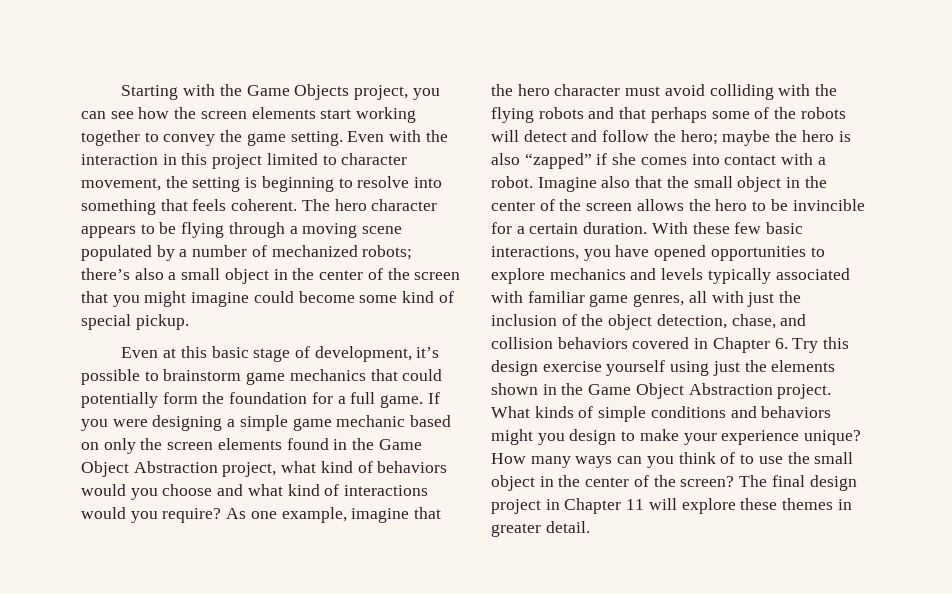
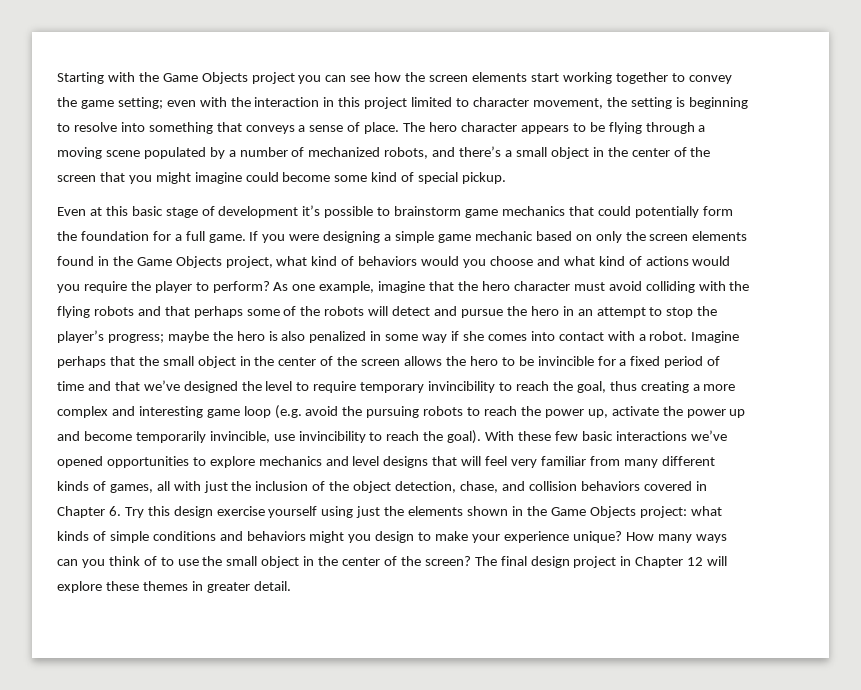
- Starting with the Game Objects project, you can see how the screen elements start working together to convey the game setting. Even with the interaction in this project limited to character movement, the setting is beginning to resolve into something that feels coherent.
+ Starting with the Game Objects project you can see how the screen elements start working together to convey the game setting; even with the interaction in this project limited to character movement, the setting is beginning to resolve into something that conveys a sense of place.
- The hero character appears to be flying through a moving scene populated by a number of mechanized robots; there’s also a small object in the center of the screen that you might imagine could become some kind of special pickup.
+ The hero character appears to be flying through a moving scene populated by a number of mechanized robots, and there’s a small object in the center of the screen that you might imagine could become some kind of special pickup.
- Even at this basic stage of development, it’s possible to brainstorm game mechanics that could potentially form the foundation for a full game.
+ Even at this basic stage of development it’s possible to brainstorm game mechanics that could potentially form the foundation for a full game.
- If you were designing a simple game mechanic based on only the screen elements found in the Game Object Abstraction project, what kind of behaviors would you choose and what kind of interactions would you require?
+ If you were designing a simple game mechanic based on only the screen elements found in the Game Objects project, what kind of behaviors would you choose and what kind of actions would you require the player to perform?
- As one example, imagine that the hero character must avoid colliding with the flying robots and that perhaps some of the robots will detect and follow the hero; maybe the hero is also “zapped” if she comes into contact with a robot.
+ As one example, imagine that the hero character must avoid colliding with the flying robots and that perhaps some of the robots will detect and pursue the hero in an attempt to stop the player’s progress; maybe the hero is also penalized in some way if she comes into contact with a robot.
- Imagine also that the small object in the center of the screen allows the hero to be invincible for a certain duration.
+ Imagine perhaps that the small object in the center of the screen allows the hero to be invincible for a fixed period of time and that we’ve designed the level to require temporary invincibility to reach the goal, thus creating a more complex and interesting game loop (e.g. avoid the pursuing robots to reach the power up, activate the power up and become temporarily invincible, use invincibility to reach the goal).
- With these few basic interactions, you have opened opportunities to explore mechanics and levels typically associated with familiar game genres, all with just the inclusion of the object detection, chase, and collision behaviors covered in Chapter 6. Try this design exercise yourself using just the elements shown in the Game Object Abstraction project. What kinds of simple conditions and behaviors might you design to make your experience unique?
+ With these few basic interactions we’ve opened opportunities to explore mechanics and level designs that will feel very familiar from many different kinds of games, all with just the inclusion of the object detection, chase, and collision behaviors covered in Chapter 6. Try this design exercise yourself using just the elements shown in the Game Objects project: what kinds of simple conditions and behaviors might you design to make your experience unique?
- The final design project in Chapter 11 will explore these themes in greater detail.
+ The final design project in Chapter 12 will explore these themes in greater detail.

